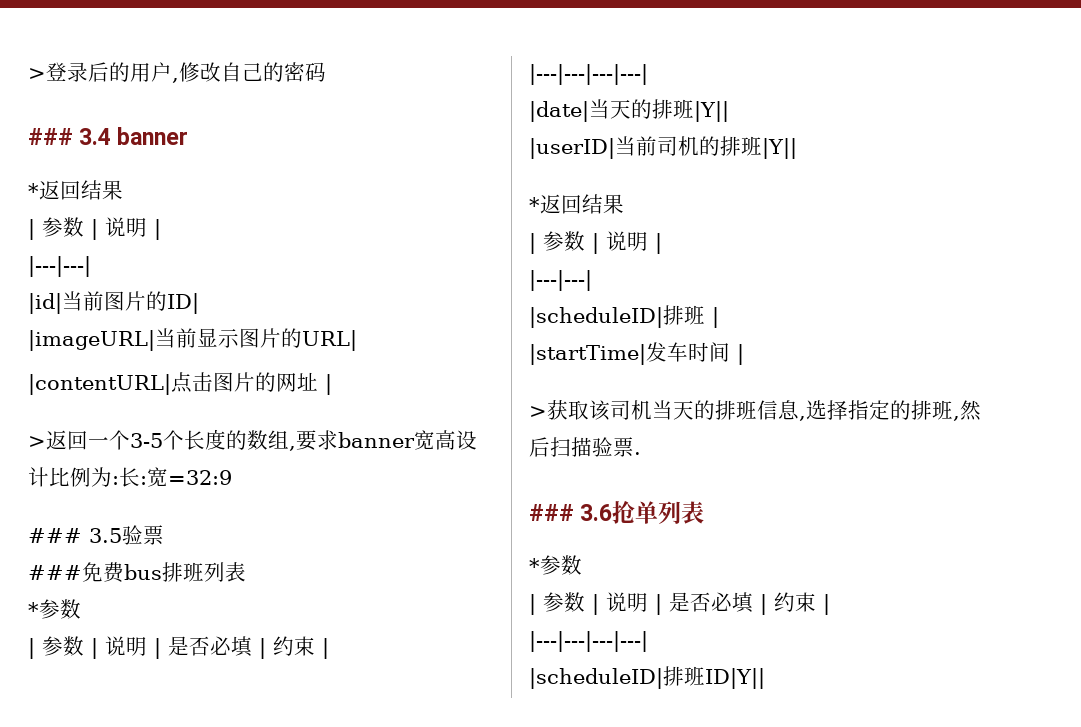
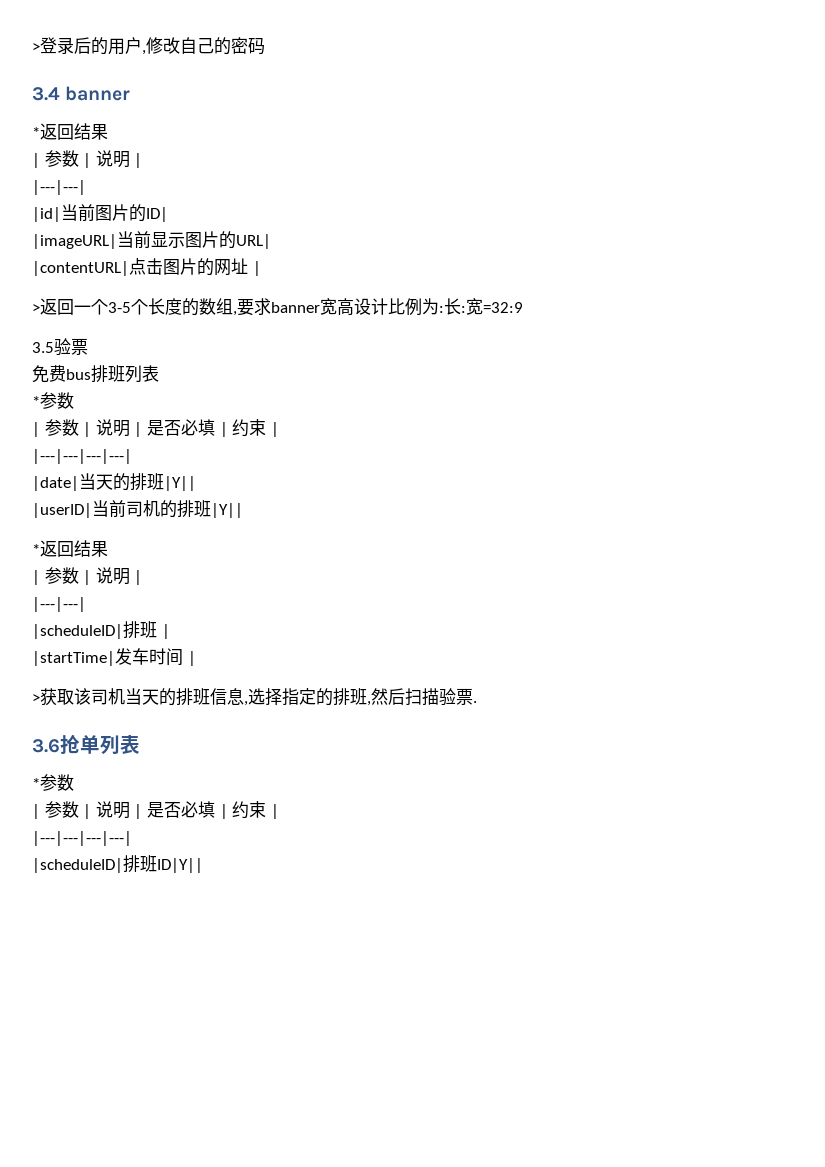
- ### 3.4 banner
+ 3.4 banner
- ### 3.5验票
+ 3.5验票
- ###免费bus排班列表
+ 免费bus排班列表
- ### 3.6抢单列表
+ 3.6抢单列表

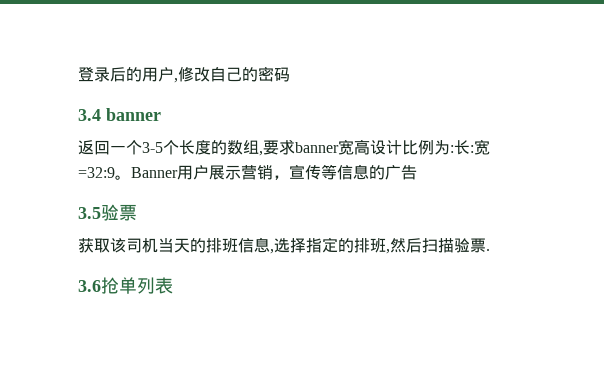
- >登录后的用户,修改自己的密码
+ 登录后的用户,修改自己的密码
  3.4 banner
- *返回结果
- | 参数 | 说明 |
- |---|---|
- |id|当前图片的ID|
- |imageURL|当前显示图片的URL|
- |contentURL|点击图片的网址 |
- >返回一个3-5个长度的数组,要求banner宽高设计比例为:长:宽=32:9
+ 返回一个3-5个长度的数组,要求banner宽高设计比例为:长:宽=32:9。Banner用户展示营销，宣传等信息的广告
  3.5验票
- 免费bus排班列表
- *参数
- | 参数 | 说明 | 是否必填 | 约束 |
- |---|---|---|---|
- |date|当天的排班|Y||
- |userID|当前司机的排班|Y||
- *返回结果
- | 参数 | 说明 |
- |---|---|
- |scheduleID|排班 |
- |startTime|发车时间 |
- >获取该司机当天的排班信息,选择指定的排班,然后扫描验票.
+ 获取该司机当天的排班信息,选择指定的排班,然后扫描验票.
  3.6抢单列表
- *参数
- | 参数 | 说明 | 是否必填 | 约束 |
- |---|---|---|---|
- |scheduleID|排班ID|Y||

